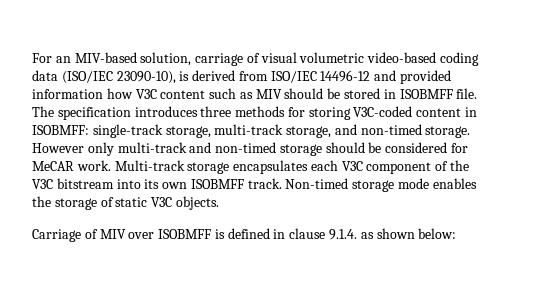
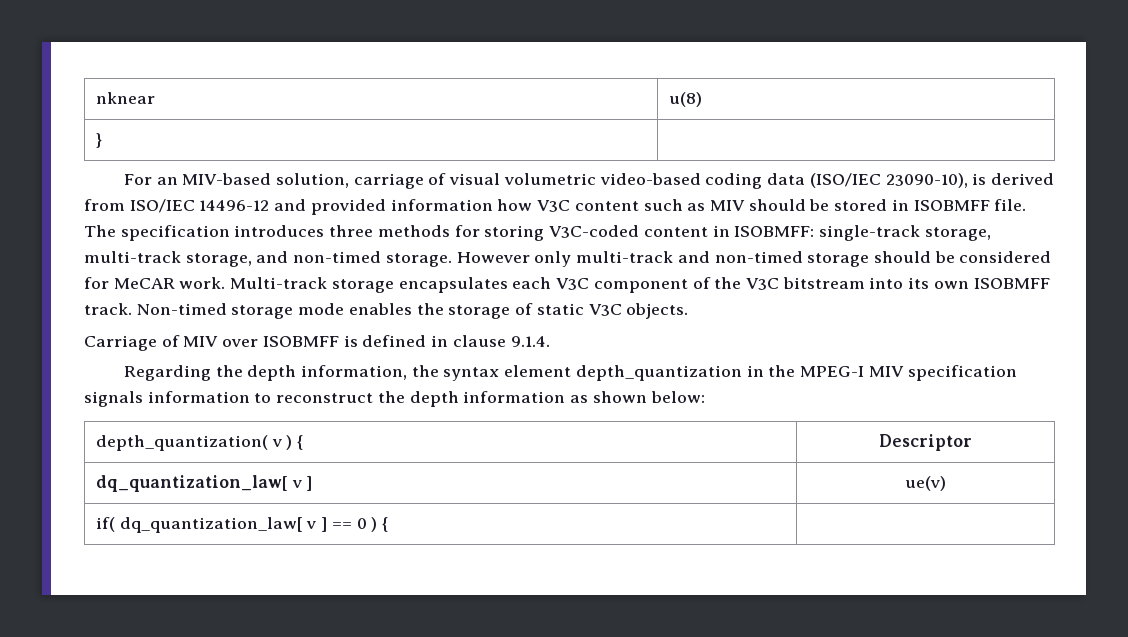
+ nknear | u(8)
+ } |
- Carriage of MIV over ISOBMFF is defined in clause 9.1.4. as shown below:
+ Carriage of MIV over ISOBMFF is defined in clause 9.1.4.
+ Regarding the depth information, the syntax element depth_quantization in the MPEG-I MIV specification signals information to reconstruct the depth information as shown below:
+ depth_quantization( v ) { | Descriptor
+ dq_quantization_law[ v ] | ue(v)
+ if( dq_quantization_law[ v ] == 0 ) { |

